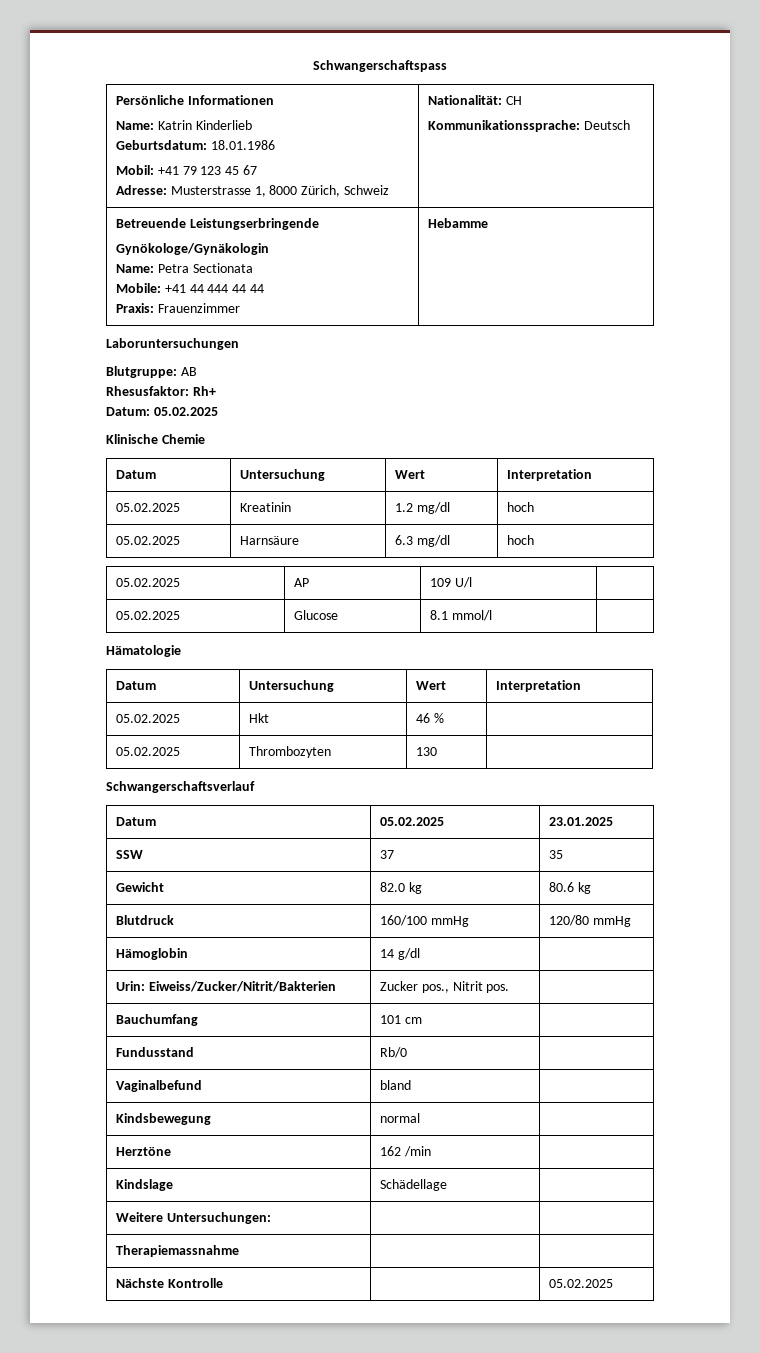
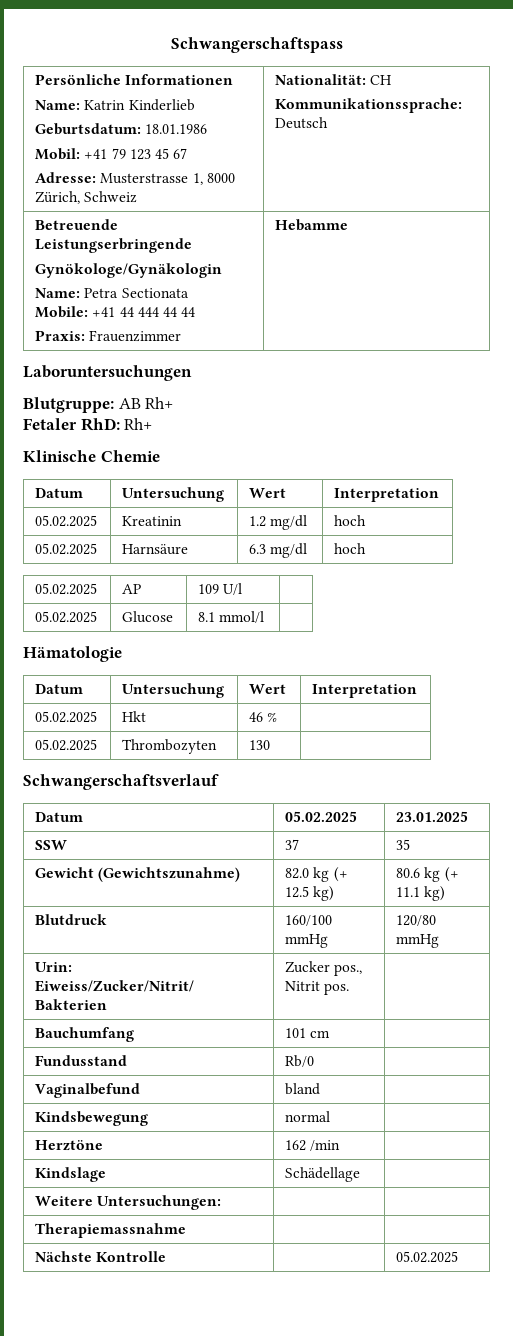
- Blutgruppe: AB
- Rhesusfaktor: Rh+
- Datum: 05.02.2025
+ Blutgruppe: AB Rh+
+ Fetaler RhD: Rh+
- Gewicht | 82.0 kg | 80.6 kg
+ Gewicht (Gewichtszunahme) | 82.0 kg (+ 12.5 kg) | 80.6 kg (+ 11.1 kg)
- Hämoglobin | 14 g/dl |

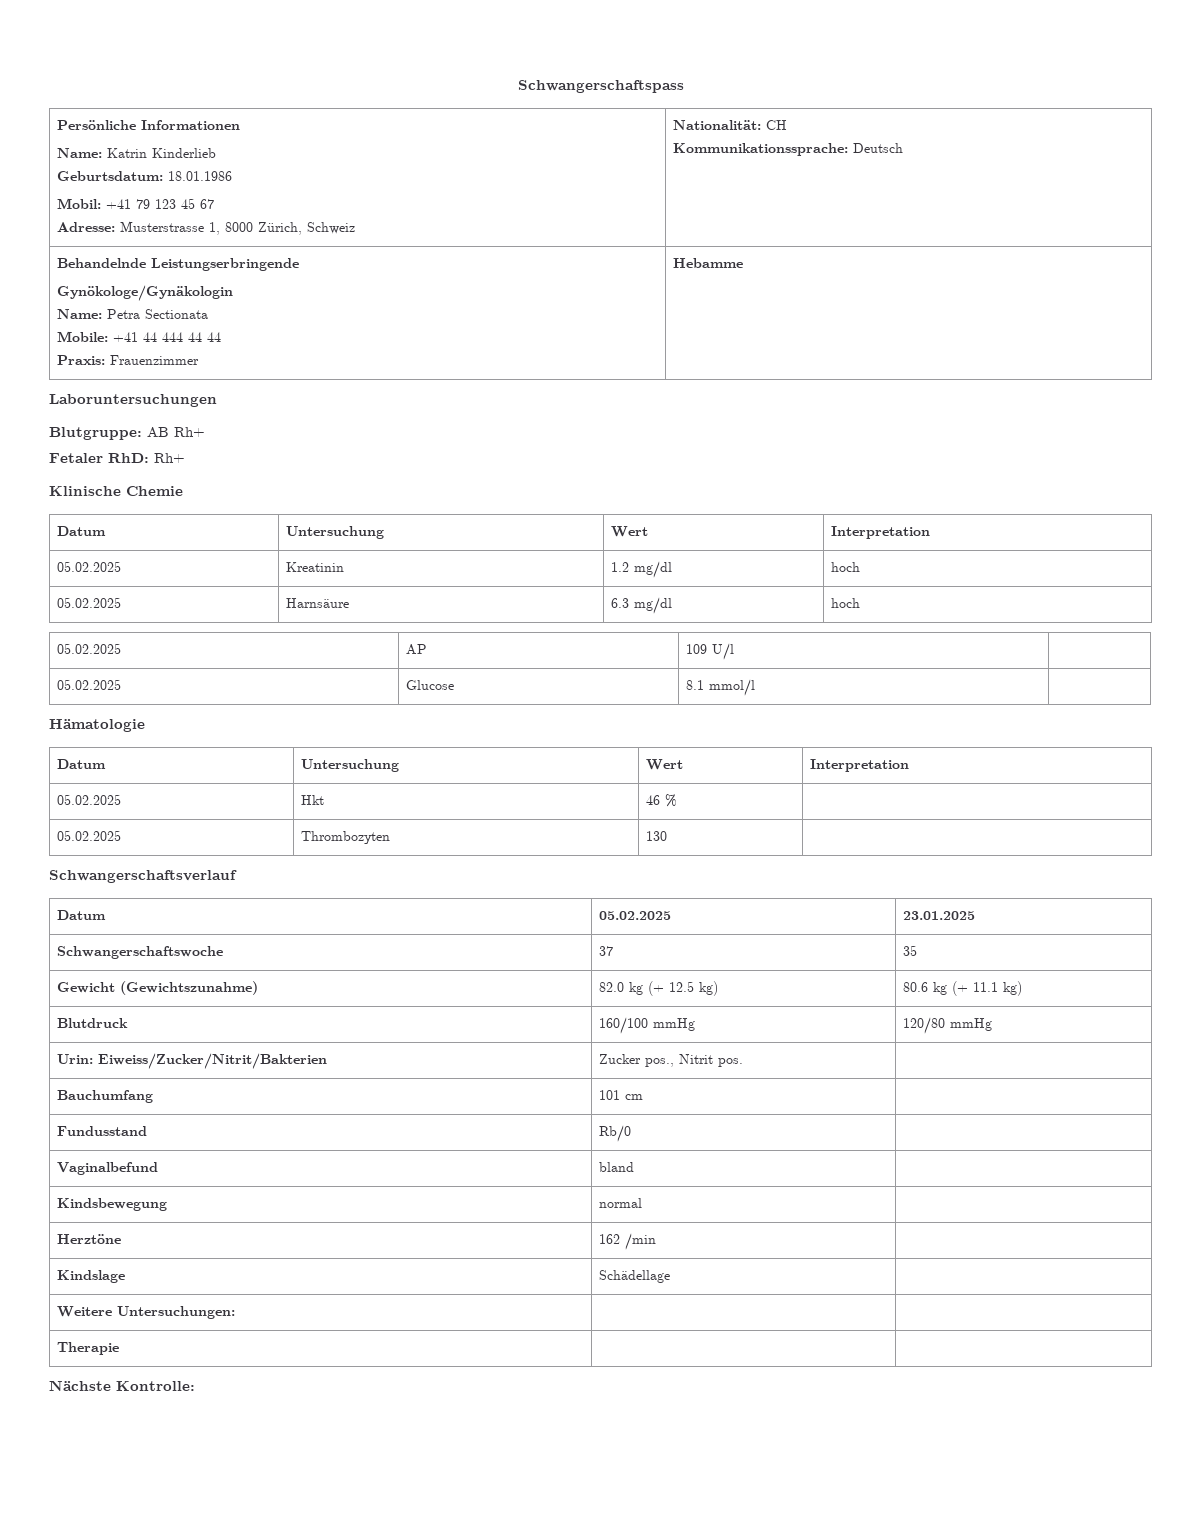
- Betreuende Leistungserbringende
+ Behandelnde Leistungserbringende
- SSW | 37 | 35
+ Schwangerschaftswoche | 37 | 35
- Therapiemassnahme | |
- Nächste Kontrolle | | 05.02.2025
+ Therapie | |
+ Nächste Kontrolle:

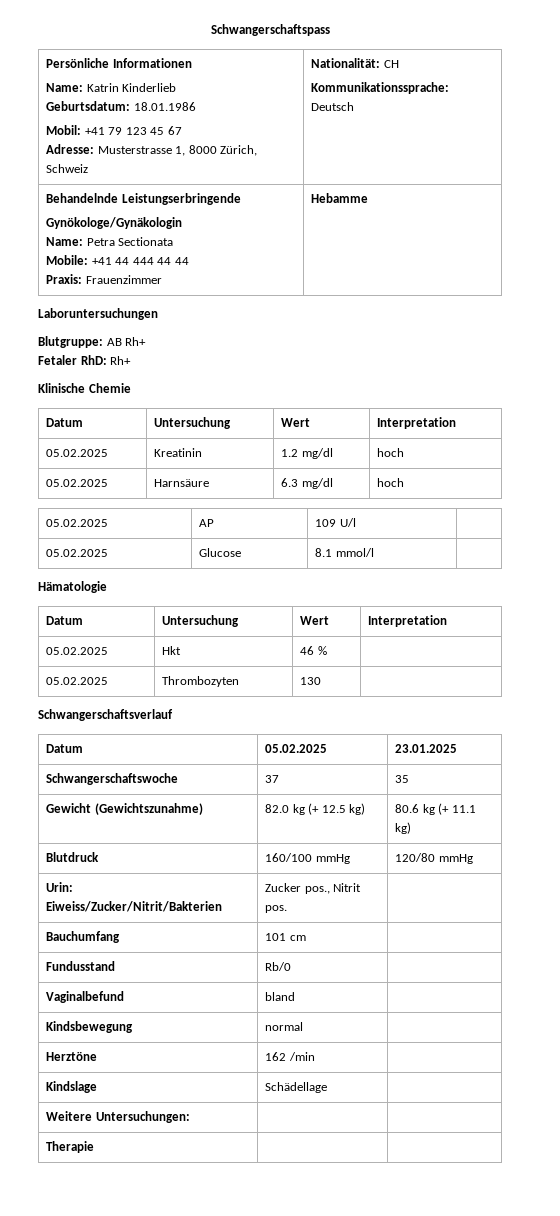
- Nächste Kontrolle:

